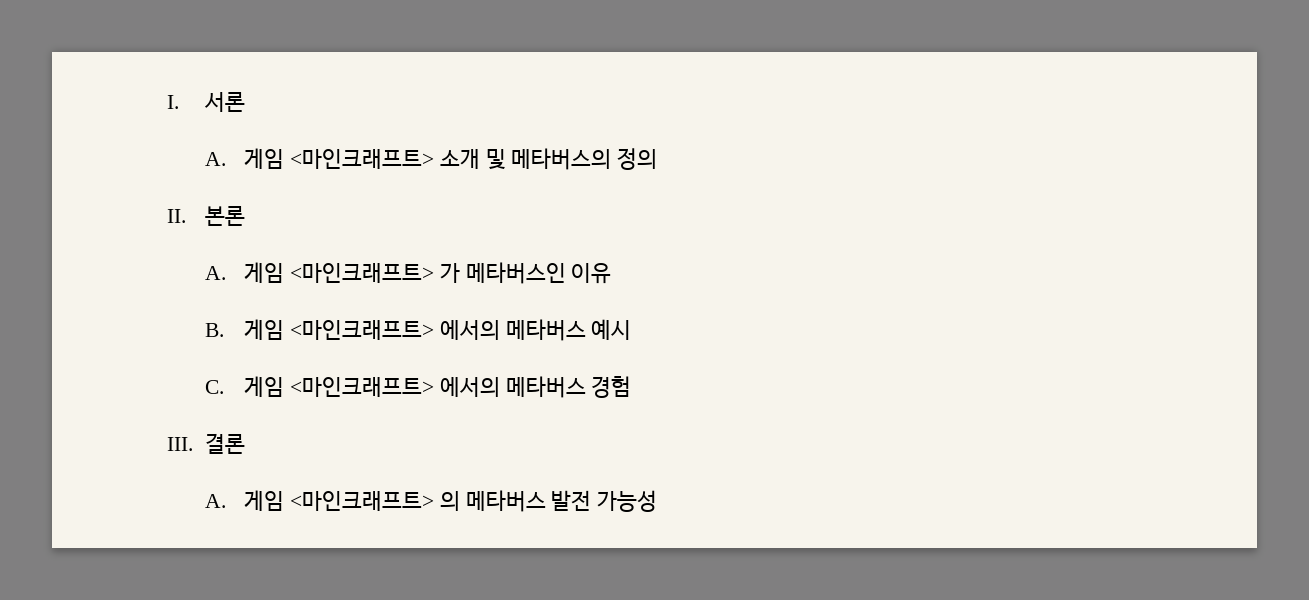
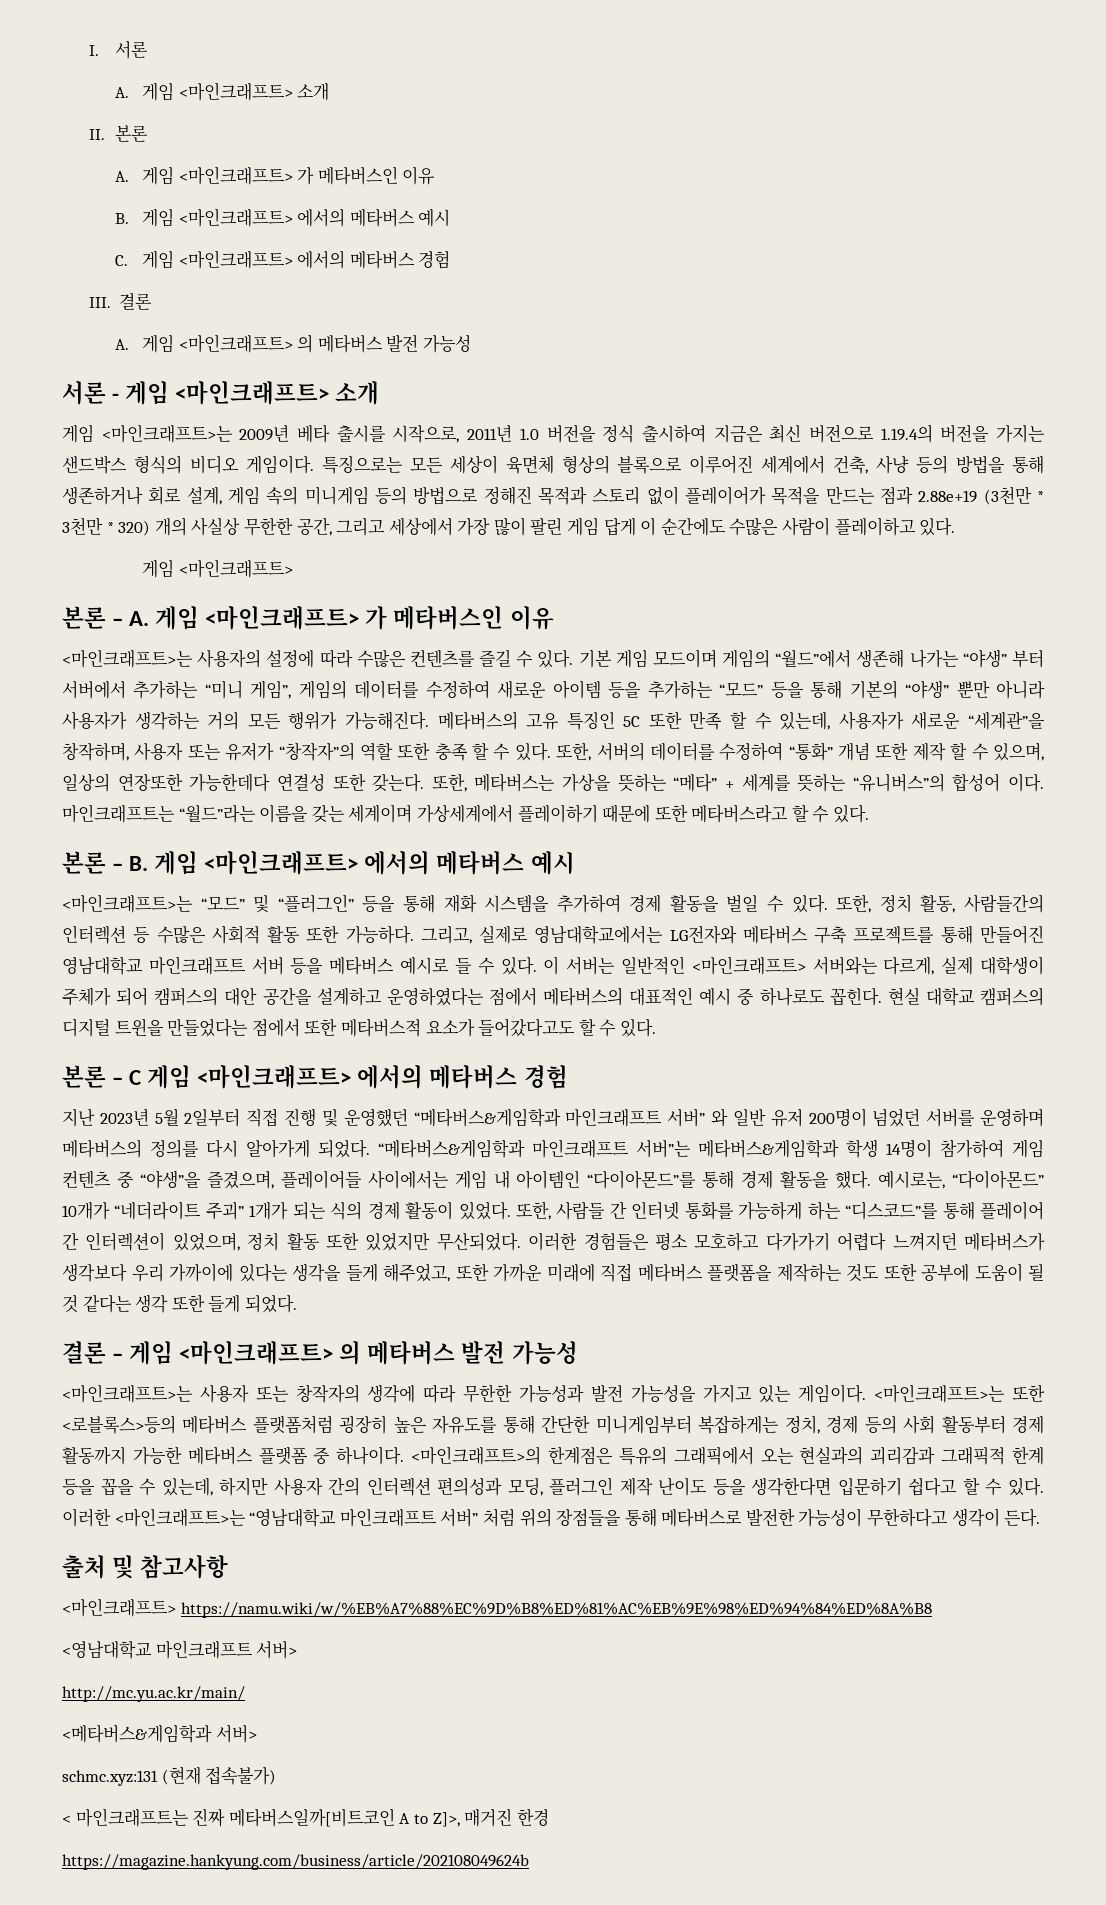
- A. 게임 <마인크래프트> 소개 및 메타버스의 정의
+ A. 게임 <마인크래프트> 소개
+ 서론 - 게임 <마인크래프트> 소개
+ 게임 <마인크래프트>는 2009년 베타 출시를 시작으로, 2011년 1.0 버전을 정식 출시하여 지금은 최신 버전으로 1.19.4의 버전을 가지는 샌드박스 형식의 비디오 게임이다. 특징으로는 모든 세상이 육면체 형상의 블록으로 이루어진 세계에서 건축, 사냥 등의 방법을 통해 생존하거나 회로 설계, 게임 속의 미니게임 등의 방법으로 정해진 목적과 스토리 없이 플레이어가 목적을 만드는 점과 2.88e+19 (3천만 * 3천만 * 320) 개의 사실상 무한한 공간, 그리고 세상에서 가장 많이 팔린 게임 답게 이 순간에도 수많은 사람이 플레이하고 있다.
+ 게임 <마인크래프트>
+ 본론 – A. 게임 <마인크래프트> 가 메타버스인 이유
+ <마인크래프트>는 사용자의 설정에 따라 수많은 컨텐츠를 즐길 수 있다. 기본 게임 모드이며 게임의 “월드”에서 생존해 나가는 “야생” 부터 서버에서 추가하는 “미니 게임”, 게임의 데이터를 수정하여 새로운 아이템 등을 추가하는 “모드” 등을 통해 기본의 “야생” 뿐만 아니라 사용자가 생각하는 거의 모든 행위가 가능해진다. 메타버스의 고유 특징인 5C 또한 만족 할 수 있는데, 사용자가 새로운 “세계관”을 창작하며, 사용자 또는 유저가 “창작자”의 역할 또한 충족 할 수 있다. 또한, 서버의 데이터를 수정하여 “통화” 개념 또한 제작 할 수 있으며, 일상의 연장또한 가능한데다 연결성 또한 갖는다. 또한, 메타버스는 가상을 뜻하는 “메타” + 세계를 뜻하는 “유니버스”의 합성어 이다. 마인크래프트는 “월드”라는 이름을 갖는 세계이며 가상세계에서 플레이하기 때문에 또한 메타버스라고 할 수 있다.
+ 본론 – B. 게임 <마인크래프트> 에서의 메타버스 예시
+ <마인크래프트>는 “모드” 및 “플러그인” 등을 통해 재화 시스템을 추가하여 경제 활동을 벌일 수 있다. 또한, 정치 활동, 사람들간의 인터렉션 등 수많은 사회적 활동 또한 가능하다. 그리고, 실제로 영남대학교에서는 LG전자와 메타버스 구축 프로젝트를 통해 만들어진 영남대학교 마인크래프트 서버 등을 메타버스 예시로 들 수 있다. 이 서버는 일반적인 <마인크래프트> 서버와는 다르게, 실제 대학생이 주체가 되어 캠퍼스의 대안 공간을 설계하고 운영하였다는 점에서 메타버스의 대표적인 예시 중 하나로도 꼽힌다. 현실 대학교 캠퍼스의 디지털 트윈을 만들었다는 점에서 또한 메타버스적 요소가 들어갔다고도 할 수 있다.
+ 본론 – C 게임 <마인크래프트> 에서의 메타버스 경험
+ 지난 2023년 5월 2일부터 직접 진행 및 운영했던 “메타버스&게임학과 마인크래프트 서버” 와 일반 유저 200명이 넘었던 서버를 운영하며 메타버스의 정의를 다시 알아가게 되었다. “메타버스&게임학과 마인크래프트 서버”는 메타버스&게임학과 학생 14명이 참가하여 게임 컨텐츠 중 “야생”을 즐겼으며, 플레이어들 사이에서는 게임 내 아이템인 “다이아몬드”를 통해 경제 활동을 했다. 예시로는, “다이아몬드” 10개가 “네더라이트 주괴” 1개가 되는 식의 경제 활동이 있었다. 또한, 사람들 간 인터넷 통화를 가능하게 하는 “디스코드”를 통해 플레이어 간 인터렉션이 있었으며, 정치 활동 또한 있었지만 무산되었다. 이러한 경험들은 평소 모호하고 다가가기 어렵다 느껴지던 메타버스가 생각보다 우리 가까이에 있다는 생각을 들게 해주었고, 또한 가까운 미래에 직접 메타버스 플랫폼을 제작하는 것도 또한 공부에 도움이 될 것 같다는 생각 또한 들게 되었다.
+ 결론 – 게임 <마인크래프트> 의 메타버스 발전 가능성
+ <마인크래프트>는 사용자 또는 창작자의 생각에 따라 무한한 가능성과 발전 가능성을 가지고 있는 게임이다. <마인크래프트>는 또한 <로블록스>등의 메타버스 플랫폼처럼 굉장히 높은 자유도를 통해 간단한 미니게임부터 복잡하게는 정치, 경제 등의 사회 활동부터 경제 활동까지 가능한 메타버스 플랫폼 중 하나이다. <마인크래프트>의 한계점은 특유의 그래픽에서 오는 현실과의 괴리감과 그래픽적 한계 등을 꼽을 수 있는데, 하지만 사용자 간의 인터렉션 편의성과 모딩, 플러그인 제작 난이도 등을 생각한다면 입문하기 쉽다고 할 수 있다. 이러한 <마인크래프트>는 “영남대학교 마인크래프트 서버” 처럼 위의 장점들을 통해 메타버스로 발전한 가능성이 무한하다고 생각이 든다.
+ 출처 및 참고사항
+ <마인크래프트> https://namu.wiki/w/%EB%A7%88%EC%9D%B8%ED%81%AC%EB%9E%98%ED%94%84%ED%8A%B8
+ <영남대학교 마인크래프트 서버>
+ http://mc.yu.ac.kr/main/
+ <메타버스&게임학과 서버>
+ schmc.xyz:131 (현재 접속불가)
+ < 마인크래프트는 진짜 메타버스일까[비트코인 A to Z]>, 매거진 한경
+ https://magazine.hankyung.com/business/article/202108049624b

